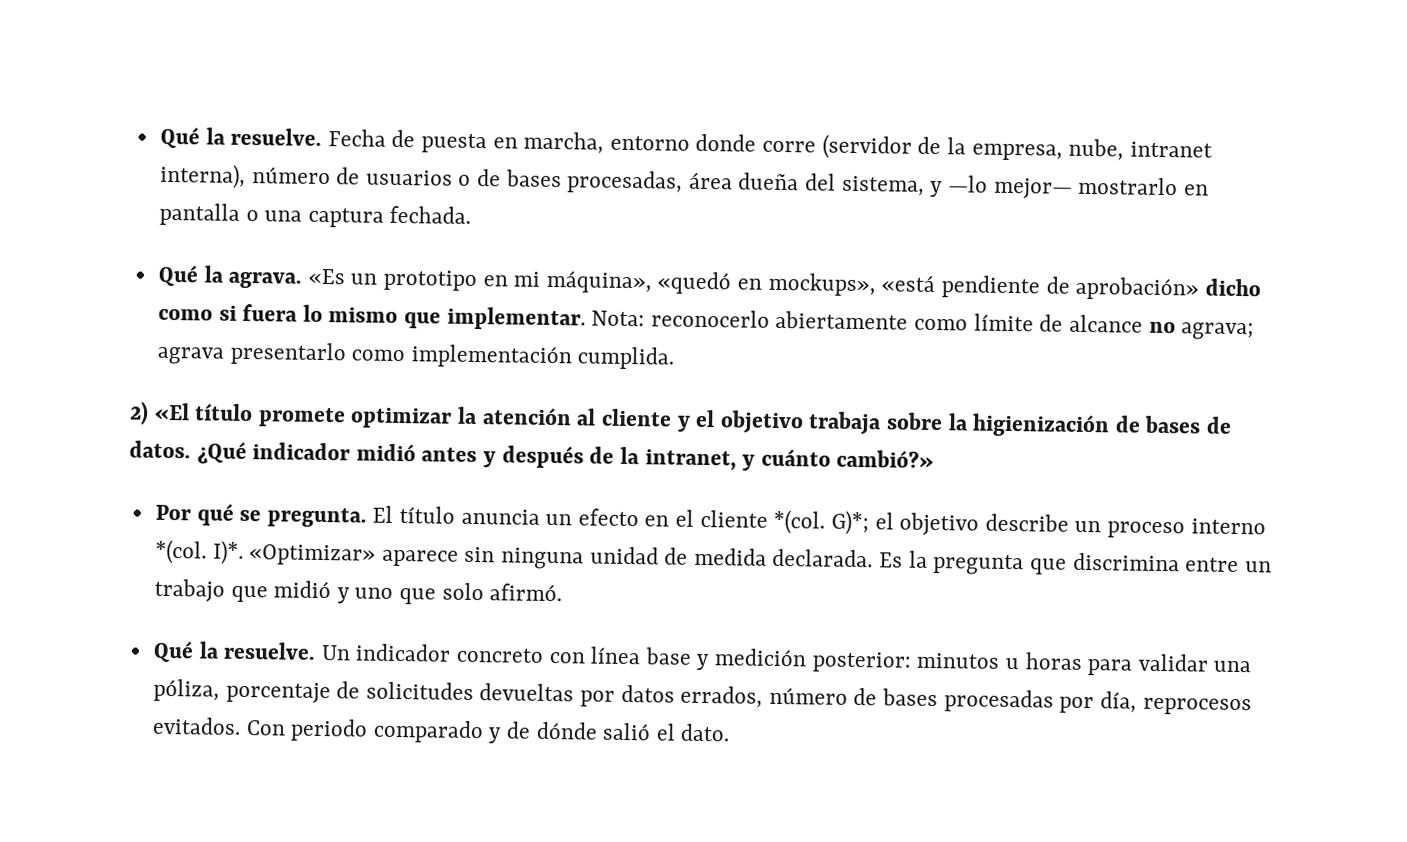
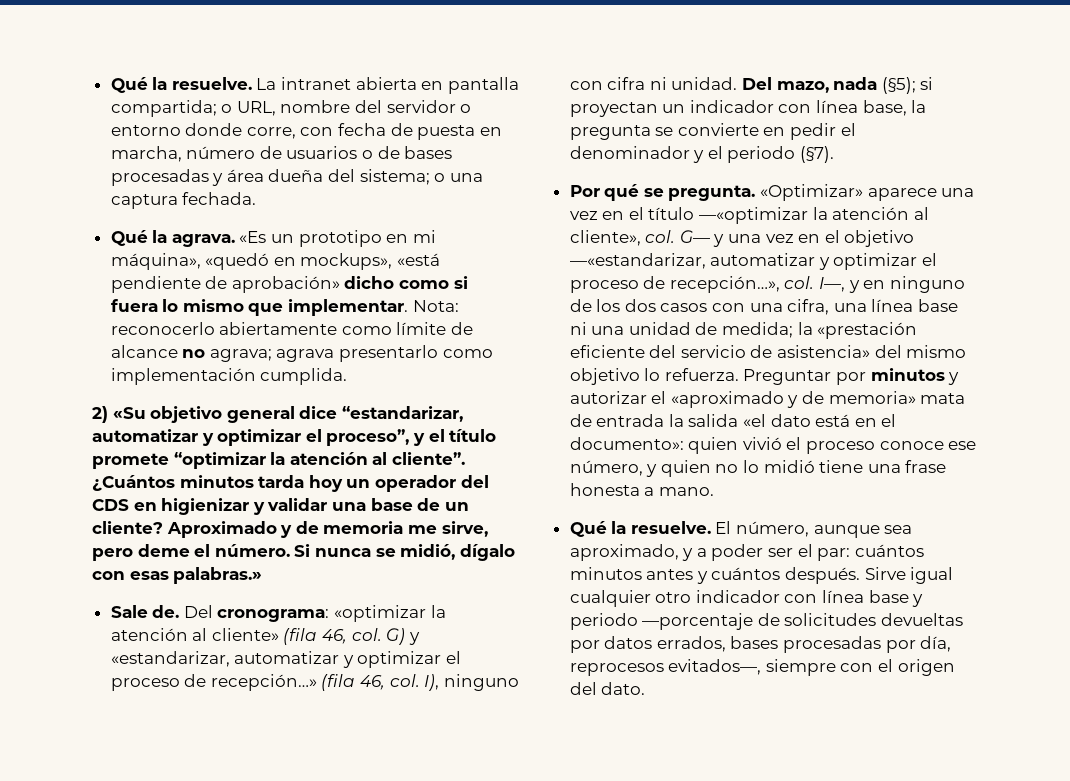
- Qué la resuelve. Fecha de puesta en marcha, entorno donde corre (servidor de la empresa, nube, intranet interna), número de usuarios o de bases procesadas, área dueña del sistema, y —lo mejor— mostrarlo en pantalla o una captura fechada.
+ Qué la resuelve. La intranet abierta en pantalla compartida; o URL, nombre del servidor o entorno donde corre, con fecha de puesta en marcha, número de usuarios o de bases procesadas y área dueña del sistema; o una captura fechada.
- 2) «El título promete optimizar la atención al cliente y el objetivo trabaja sobre la higienización de bases de datos. ¿Qué indicador midió antes y después de la intranet, y cuánto cambió?»
- Por qué se pregunta. El título anuncia un efecto en el cliente *(col. G)*; el objetivo describe un proceso interno *(col. I)*. «Optimizar» aparece sin ninguna unidad de medida declarada. Es la pregunta que discrimina entre un trabajo que midió y uno que solo afirmó.
- Qué la resuelve. Un indicador concreto con línea base y medición posterior: minutos u horas para validar una póliza, porcentaje de solicitudes devueltas por datos errados, número de bases procesadas por día, reprocesos evitados. Con periodo comparado y de dónde salió el dato.
+ 2) «Su objetivo general dice “estandarizar, automatizar y optimizar el proceso”, y el título promete “optimizar la atención al cliente”. ¿Cuántos minutos tarda hoy un operador del CDS en higienizar y validar una base de un cliente? Aproximado y de memoria me sirve, pero deme el número. Si nunca se midió, dígalo con esas palabras.»
+ Sale de. Del cronograma: «optimizar la atención al cliente» (fila 46, col. G) y «estandarizar, automatizar y optimizar el proceso de recepción…» (fila 46, col. I), ninguno con cifra ni unidad. Del mazo, nada (§5); si proyectan un indicador con línea base, la pregunta se convierte en pedir el denominador y el periodo (§7).
+ Por qué se pregunta. «Optimizar» aparece una vez en el título —«optimizar la atención al cliente», col. G— y una vez en el objetivo —«estandarizar, automatizar y optimizar el proceso de recepción…», col. I—, y en ninguno de los dos casos con una cifra, una línea base ni una unidad de medida; la «prestación eficiente del servicio de asistencia» del mismo objetivo lo refuerza. Preguntar por minutos y autorizar el «aproximado y de memoria» mata de entrada la salida «el dato está en el documento»: quien vivió el proceso conoce ese número, y quien no lo midió tiene una frase honesta a mano.
+ Qué la resuelve. El número, aunque sea aproximado, y a poder ser el par: cuántos minutos antes y cuántos después. Sirve igual cualquier otro indicador con línea base y periodo —porcentaje de solicitudes devueltas por datos errados, bases procesadas por día, reprocesos evitados—, siempre con el origen del dato.

